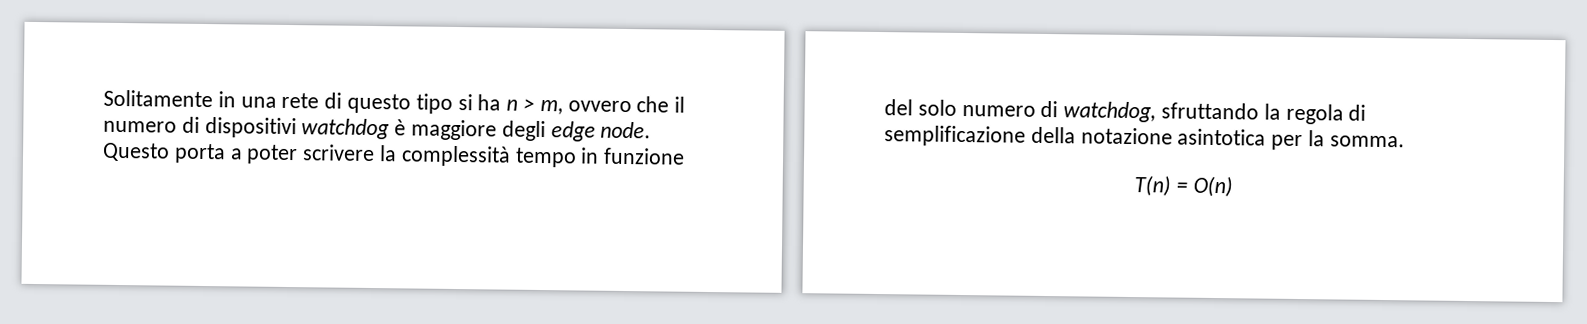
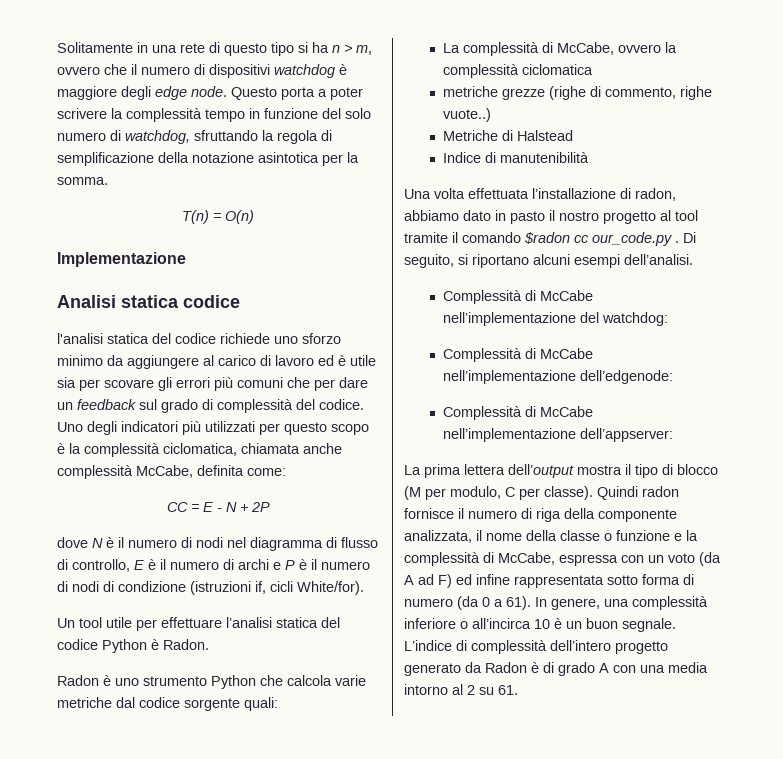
+ Implementazione
+ Analisi statica codice
+ l'analisi statica del codice richiede uno sforzo minimo da aggiungere al carico di lavoro ed è utile sia per scovare gli errori più comuni che per dare un feedback sul grado di complessità del codice. Uno degli indicatori più utilizzati per questo scopo è la complessità ciclomatica, chiamata anche complessità McCabe, definita come:
+ CC = E - N + 2P
+ dove N è il numero di nodi nel diagramma di flusso di controllo, E è il numero di archi e P è il numero di nodi di condizione (istruzioni if, cicli White/for).
+ Un tool utile per effettuare l’analisi statica del codice Python è Radon.
+ Radon è uno strumento Python che calcola varie metriche dal codice sorgente quali:
+ La complessità di McCabe, ovvero la complessità ciclomatica
+ metriche grezze (righe di commento, righe vuote..)
+ Metriche di Halstead
+ Indice di manutenibilità
+ Una volta effettuata l’installazione di radon, abbiamo dato in pasto il nostro progetto al tool tramite il comando $radon cc our_code.py . Di seguito, si riportano alcuni esempi dell’analisi.
+ Complessità di McCabe nell’implementazione del watchdog:
+ Complessità di McCabe nell’implementazione dell’edgenode:
+ Complessità di McCabe nell’implementazione dell’appserver:
+ La prima lettera dell’output mostra il tipo di blocco (M per modulo, C per classe). Quindi radon fornisce il numero di riga della componente analizzata, il nome della classe o funzione e la complessità di McCabe, espressa con un voto (da A ad F) ed infine rappresentata sotto forma di numero (da 0 a 61). In genere, una complessità inferiore o all’incirca 10 è un buon segnale. L’indice di complessità dell’intero progetto generato da Radon è di grado A con una media intorno al 2 su 61.

